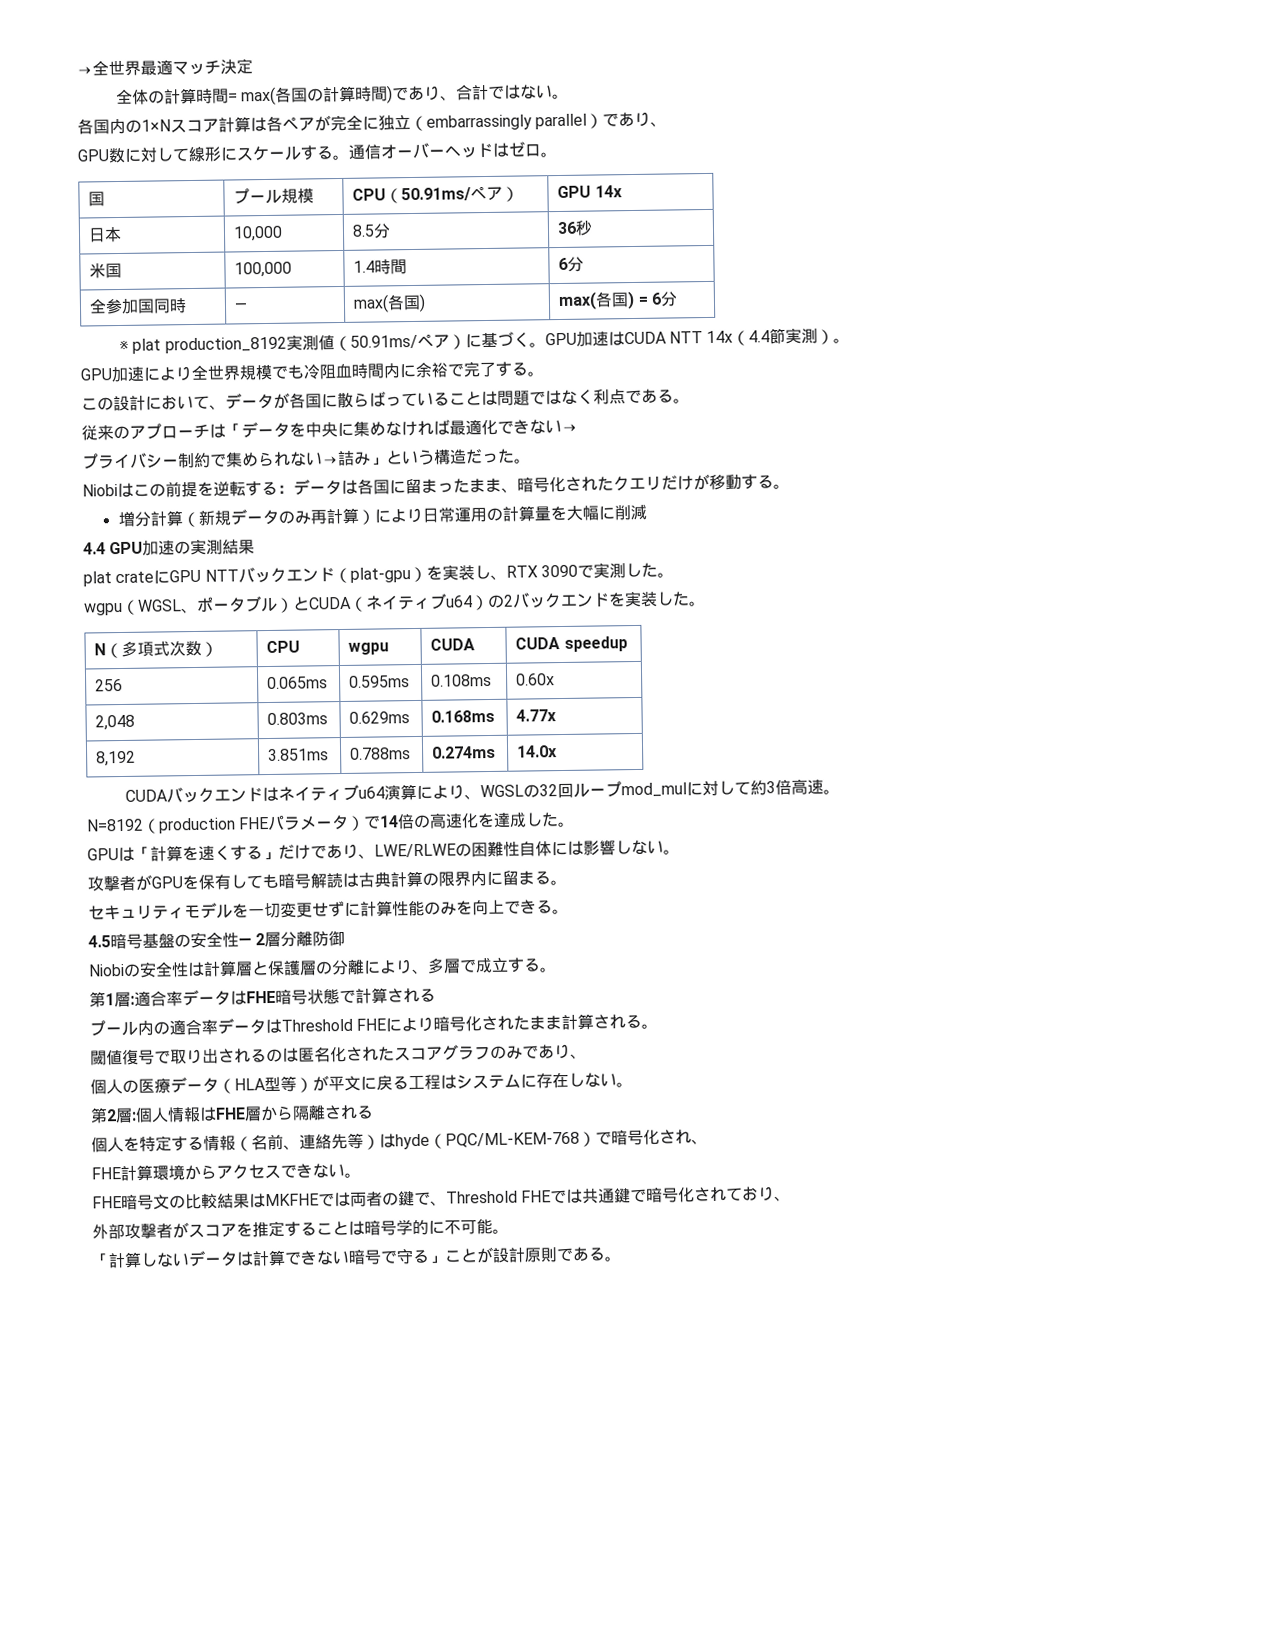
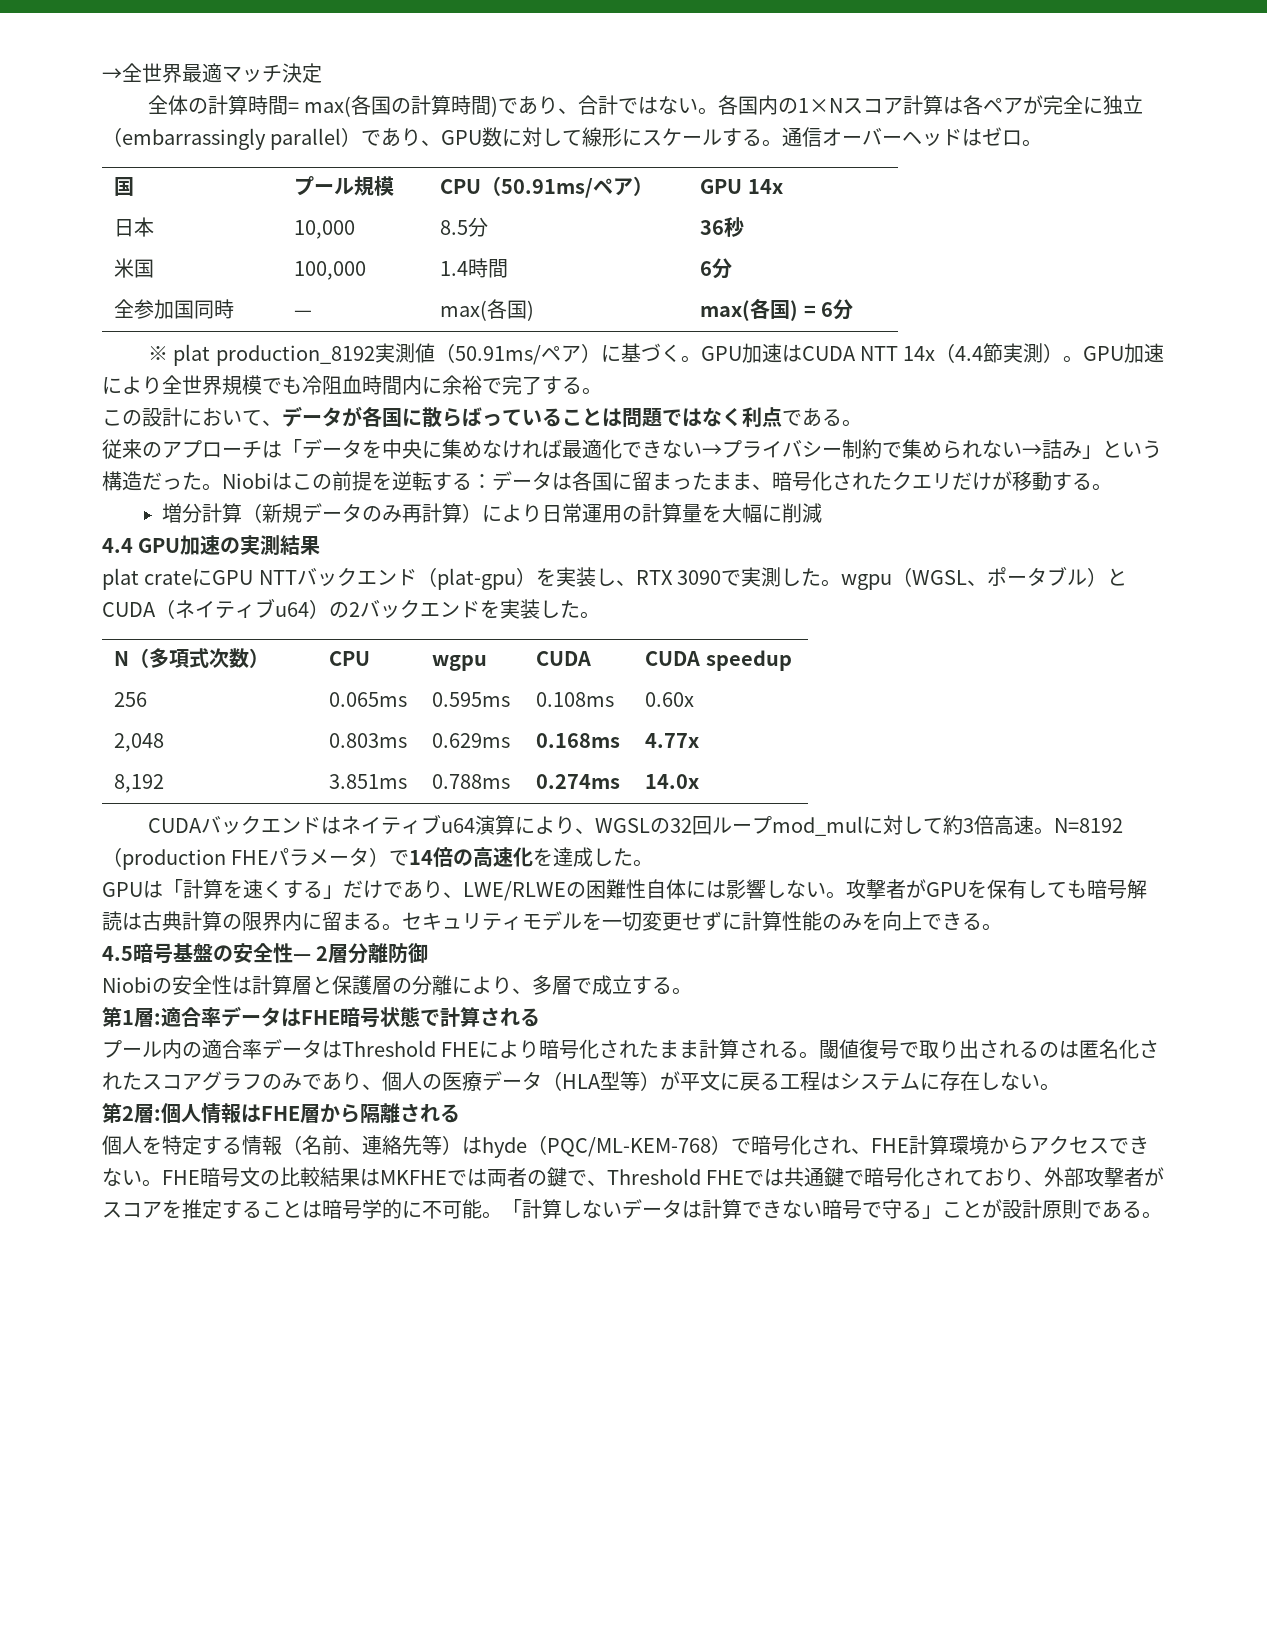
- 全体の計算時間= max(各国の計算時間)であり、合計ではない。
- 各国内の1×Nスコア計算は各ペアが完全に独立（embarrassingly parallel）であり、
- GPU数に対して線形にスケールする。
+ 全体の計算時間= max(各国の計算時間)であり、合計ではない。各国内の1×Nスコア計算は各ペアが完全に独立（embarrassingly parallel）であり、GPU数に対して線形にスケールする。
- GPU加速はCUDA NTT 14x（4.4節実測）。
- GPU加速により全世界規模でも冷阻血時間内に余裕で完了する。
+ GPU加速はCUDA NTT 14x（4.4節実測）。GPU加速により全世界規模でも冷阻血時間内に余裕で完了する。
- 従来のアプローチは「データを中央に集めなければ最適化できない→
- プライバシー制約で集められない→詰み」という構造だった。
- Niobiはこの前提を逆転する：データは各国に留まったまま、暗号化されたクエリだけが移動する。
+ 従来のアプローチは「データを中央に集めなければ最適化できない→プライバシー制約で集められない→詰み」という構造だった。Niobiはこの前提を逆転する：データは各国に留まったまま、暗号化されたクエリだけが移動する。
- plat crateにGPU NTTバックエンド（plat-gpu）を実装し、RTX 3090で実測した。
- wgpu（WGSL、ポータブル）とCUDA（ネイティブu64）の2バックエンドを実装した。
+ plat crateにGPU NTTバックエンド（plat-gpu）を実装し、RTX 3090で実測した。wgpu（WGSL、ポータブル）とCUDA（ネイティブu64）の2バックエンドを実装した。
- CUDAバックエンドはネイティブu64演算により、WGSLの32回ループmod_mulに対して約3倍高速。
- N=8192（production FHEパラメータ）で14倍の高速化を達成した。
+ CUDAバックエンドはネイティブu64演算により、WGSLの32回ループmod_mulに対して約3倍高速。N=8192（production FHEパラメータ）で14倍の高速化を達成した。
- GPUは「計算を速くする」だけであり、LWE/RLWEの困難性自体には影響しない。
- 攻撃者がGPUを保有しても暗号解読は古典計算の限界内に留まる。
- セキュリティモデルを一切変更せずに計算性能のみを向上できる。
+ GPUは「計算を速くする」だけであり、LWE/RLWEの困難性自体には影響しない。攻撃者がGPUを保有しても暗号解読は古典計算の限界内に留まる。セキュリティモデルを一切変更せずに計算性能のみを向上できる。
- プール内の適合率データはThreshold FHEにより暗号化されたまま計算される。
- 閾値復号で取り出されるのは匿名化されたスコアグラフのみであり、
- 個人の医療データ（HLA型等）が平文に戻る工程はシステムに存在しない。
+ プール内の適合率データはThreshold FHEにより暗号化されたまま計算される。閾値復号で取り出されるのは匿名化されたスコアグラフのみであり、個人の医療データ（HLA型等）が平文に戻る工程はシステムに存在しない。
- 個人を特定する情報（名前、連絡先等）はhyde（PQC/ML-KEM-768）で暗号化され、
- FHE計算環境からアクセスできない。
- FHE暗号文の比較結果はMKFHEでは両者の鍵で、Threshold FHEでは共通鍵で暗号化されており、
- 外部攻撃者がスコアを推定することは暗号学的に不可能。
- 「計算しないデータは計算できない暗号で守る」ことが設計原則である。
+ 個人を特定する情報（名前、連絡先等）はhyde（PQC/ML-KEM-768）で暗号化され、FHE計算環境からアクセスできない。FHE暗号文の比較結果はMKFHEでは両者の鍵で、Threshold FHEでは共通鍵で暗号化されており、外部攻撃者がスコアを推定することは暗号学的に不可能。「計算しないデータは計算できない暗号で守る」ことが設計原則である。

